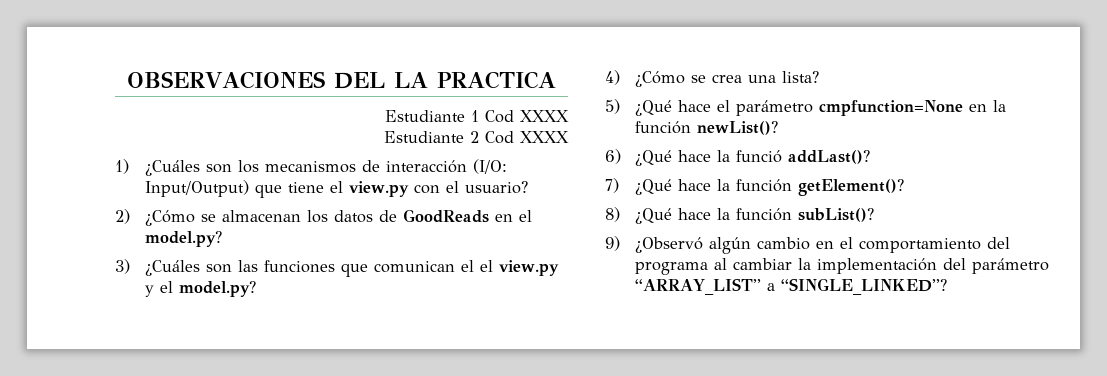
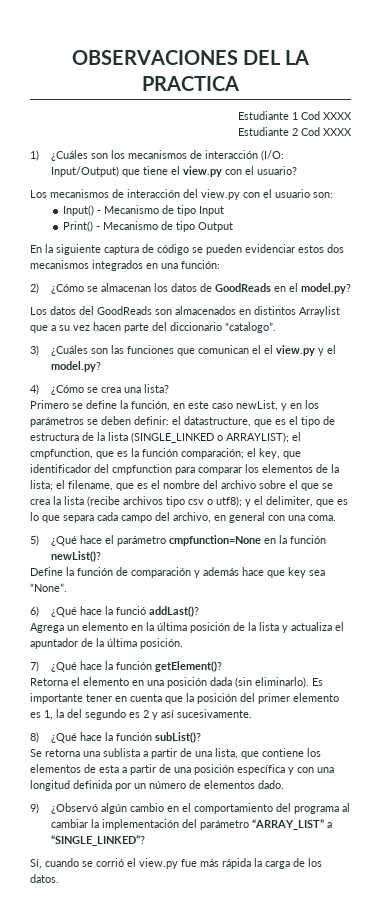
+ Los mecanismos de interacción del view.py con el usuario son:
+ Input() - Mecanismo de tipo Input
+ Print() - Mecanismo de tipo Output
+ En la siguiente captura de código se pueden evidenciar estos dos mecanismos integrados en una función:
+ Los datos del GoodReads son almacenados en distintos Arraylist que a su vez hacen parte del diccionario “catalogo”.
+ Primero se define la función, en este caso newList, y en los parámetros se deben definir: el datastructure, que es el tipo de estructura de la lista (SINGLE_LINKED o ARRAYLIST); el cmpfunction, que es la función comparación; el key, que identificador del cmpfunction para comparar los elementos de la lista; el filename, que es el nombre del archivo sobre el que se crea la lista (recibe archivos tipo csv o utf8); y el delimiter, que es lo que separa cada campo del archivo, en general con una coma.
+ Define la función de comparación y además hace que key sea “None”.
+ Agrega un elemento en la última posición de la lista y actualiza el apuntador de la última posición.
+ Retorna el elemento en una posición dada (sin eliminarlo). Es importante tener en cuenta que la posición del primer elemento es 1, la del segundo es 2 y así sucesivamente.
+ Se retorna una sublista a partir de una lista, que contiene los elementos de esta a partir de una posición específica y con una longitud definida por un número de elementos dado.
+ Sí, cuando se corrió el view.py fue más rápida la carga de los datos.

